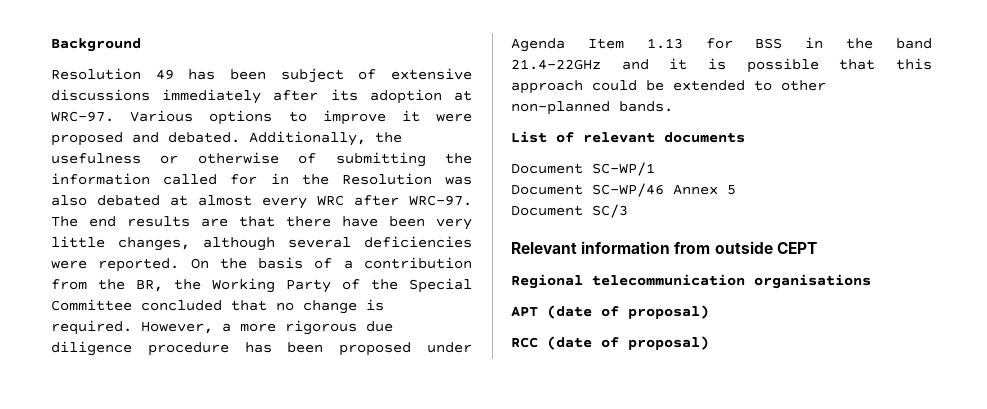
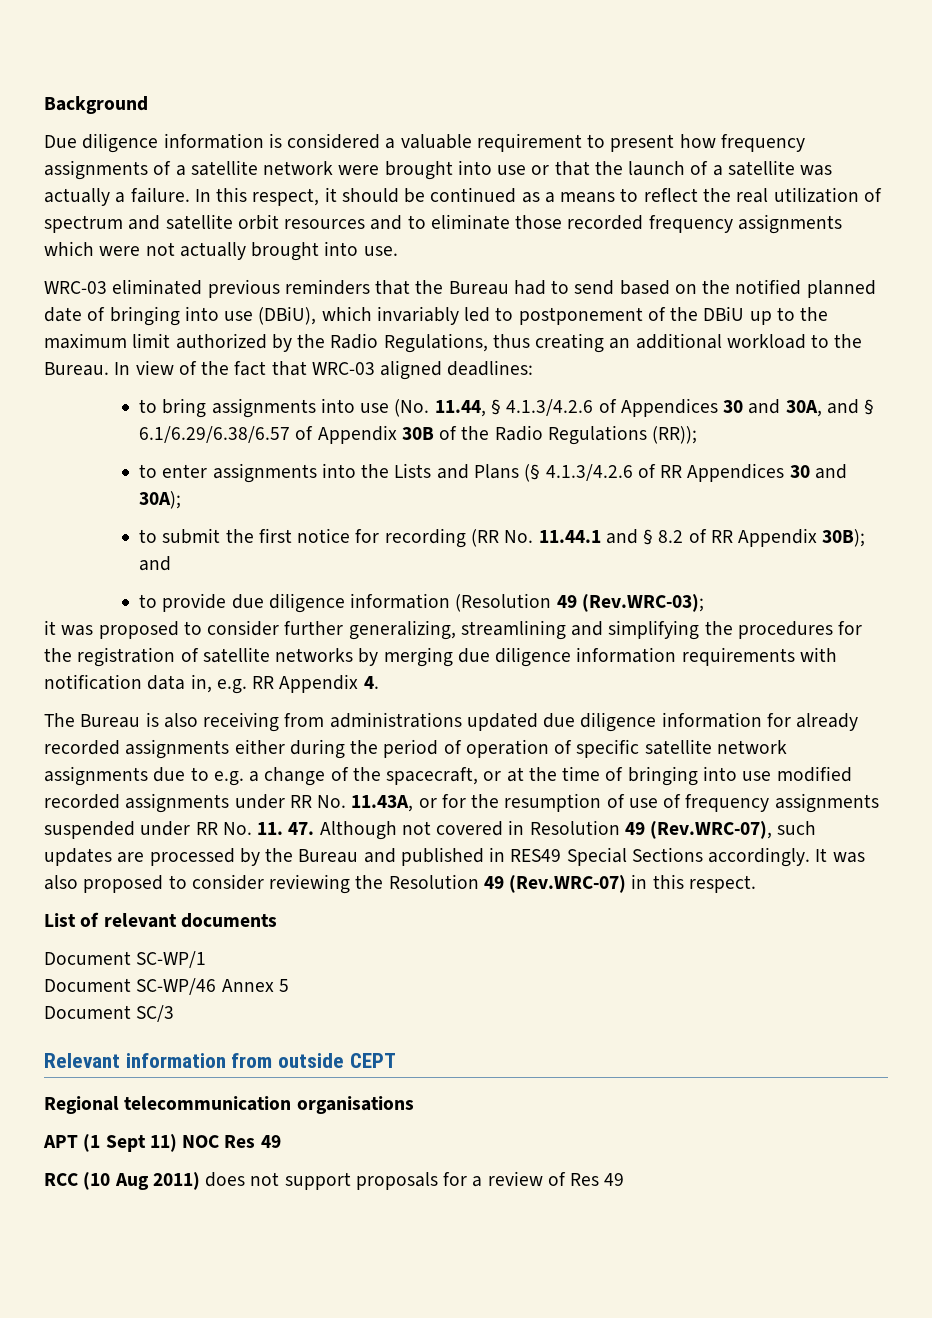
- Resolution 49 has been subject of extensive discussions immediately after its adoption at WRC-97. Various options to improve it were proposed and debated. Additionally, the usefulness or otherwise of submitting the information called for in the Resolution was also debated at almost every WRC after WRC-97. The end results are that there have been very little changes, although several deficiencies were reported. On the basis of a contribution from the BR, the Working Party of the Special Committee concluded that no change is required. However, a more rigorous due diligence procedure has been proposed under Agenda Item 1.13 for BSS in the band 21.4-22GHz and it is possible that this approach could be extended to other non-planned bands.
+ Due diligence information is considered a valuable requirement to present how frequency assignments of a satellite network were brought into use or that the launch of a satellite was actually a failure. In this respect, it should be continued as a means to reflect the real utilization of spectrum and satellite orbit resources and to eliminate those recorded frequency assignments which were not actually brought into use.
+ WRC-03 eliminated previous reminders that the Bureau had to send based on the notified planned date of bringing into use (DBiU), which invariably led to postponement of the DBiU up to the maximum limit authorized by the Radio Regulations, thus creating an additional workload to the Bureau. In view of the fact that WRC-03 aligned deadlines:
+ to bring assignments into use (No. 11.44, § 4.1.3/4.2.6 of Appendices 30 and 30A, and § 6.1/6.29/6.38/6.57 of Appendix 30B of the Radio Regulations (RR));
+ to enter assignments into the Lists and Plans (§ 4.1.3/4.2.6 of RR Appendices 30 and 30A);
+ to submit the first notice for recording (RR No. 11.44.1 and § 8.2 of RR Appendix 30B); and
+ to provide due diligence information (Resolution 49 (Rev.WRC-03);
+ it was proposed to consider further generalizing, streamlining and simplifying the procedures for the registration of satellite networks by merging due diligence information requirements with notification data in, e.g. RR Appendix 4.
+ The Bureau is also receiving from administrations updated due diligence information for already recorded assignments either during the period of operation of specific satellite network assignments due to e.g. a change of the spacecraft, or at the time of bringing into use modified recorded assignments under RR No. 11.43A, or for the resumption of use of frequency assignments suspended under RR No. 11. 47. Although not covered in Resolution 49 (Rev.WRC-07), such updates are processed by the Bureau and published in RES49 Special Sections accordingly. It was also proposed to consider reviewing the Resolution 49 (Rev.WRC-07) in this respect.
- APT (date of proposal)
- RCC (date of proposal)
+ APT (1 Sept 11) NOC Res 49
+ RCC (10 Aug 2011) does not support proposals for a review of Res 49

